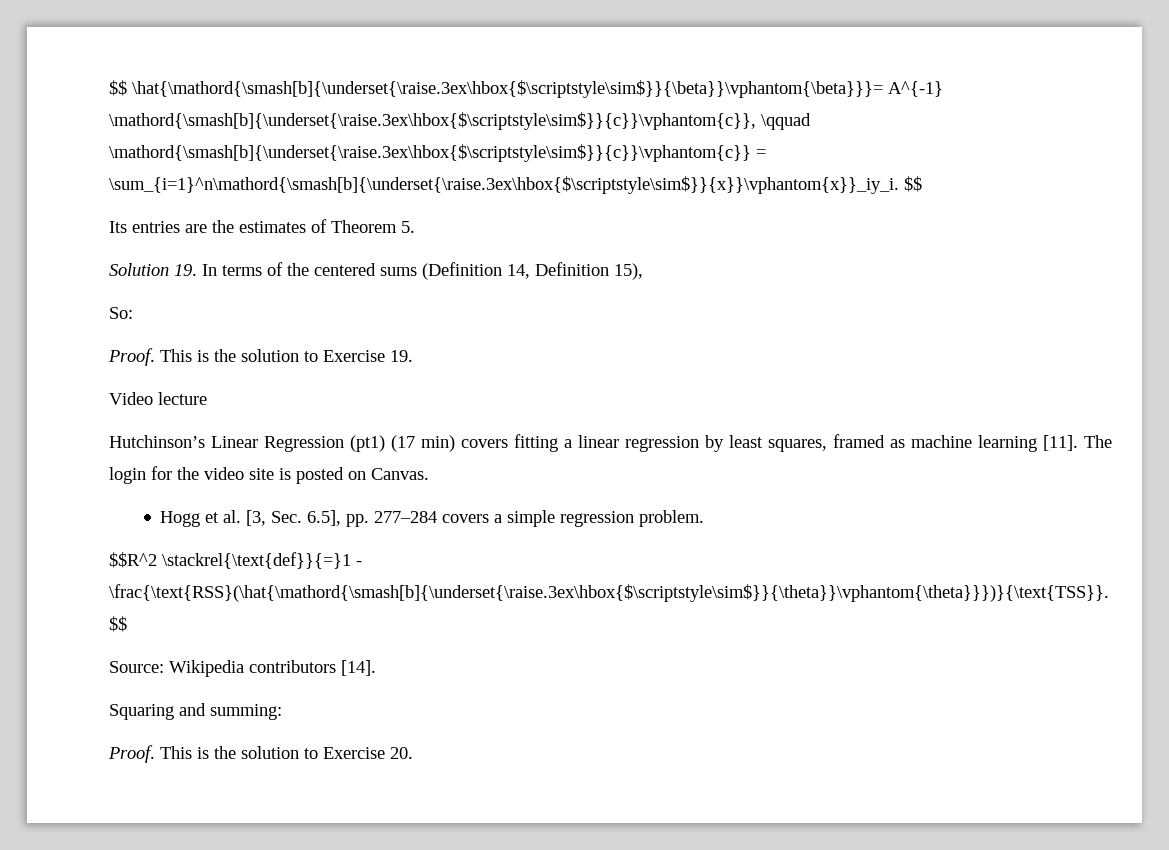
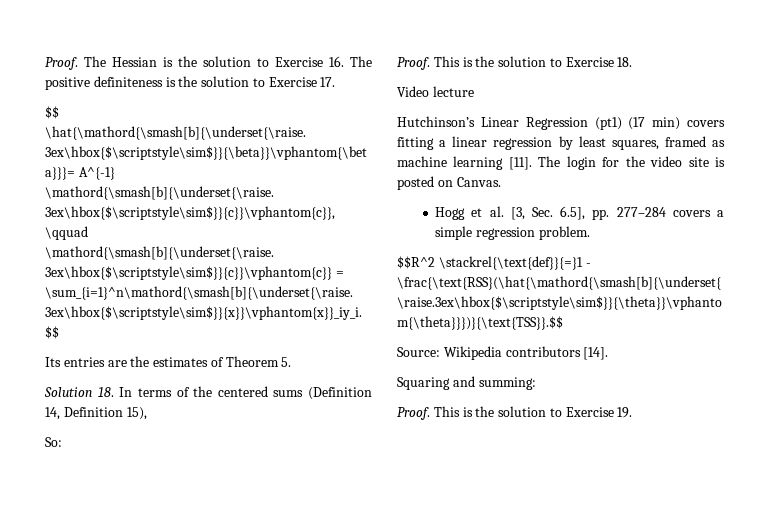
+ Proof. The Hessian is the solution to Exercise 16. The positive definiteness is the solution to Exercise 17.
- Solution 19. In terms of the centered sums (Definition 14, Definition 15),
+ Solution 18. In terms of the centered sums (Definition 14, Definition 15),
- This is the solution to Exercise 19.
+ This is the solution to Exercise 18.
- This is the solution to Exercise 20.
+ This is the solution to Exercise 19.

